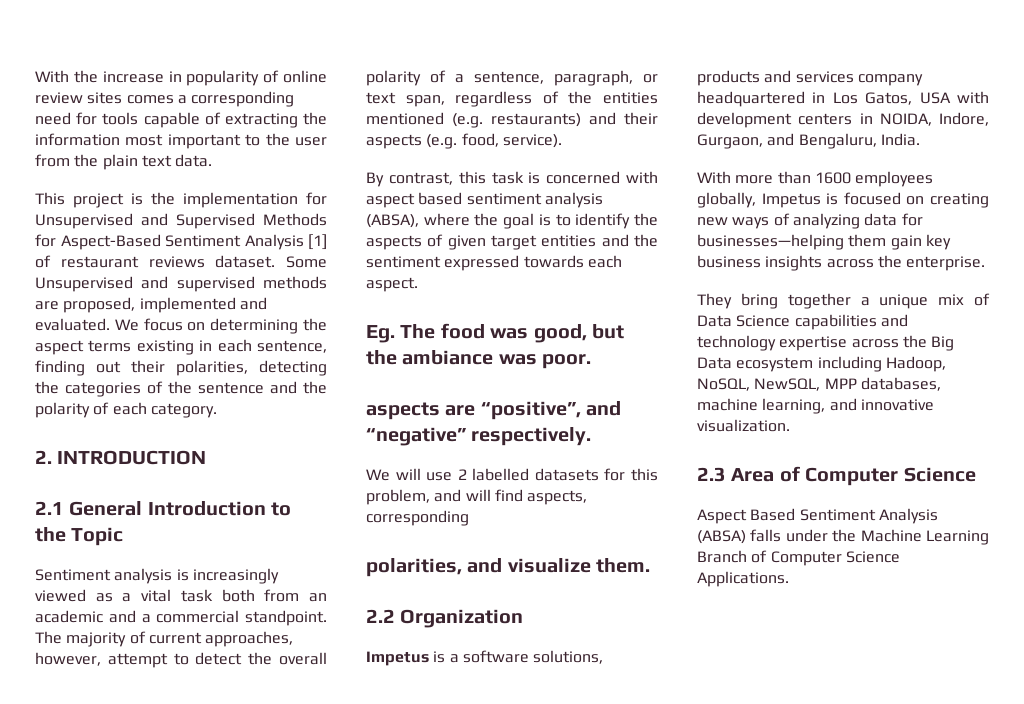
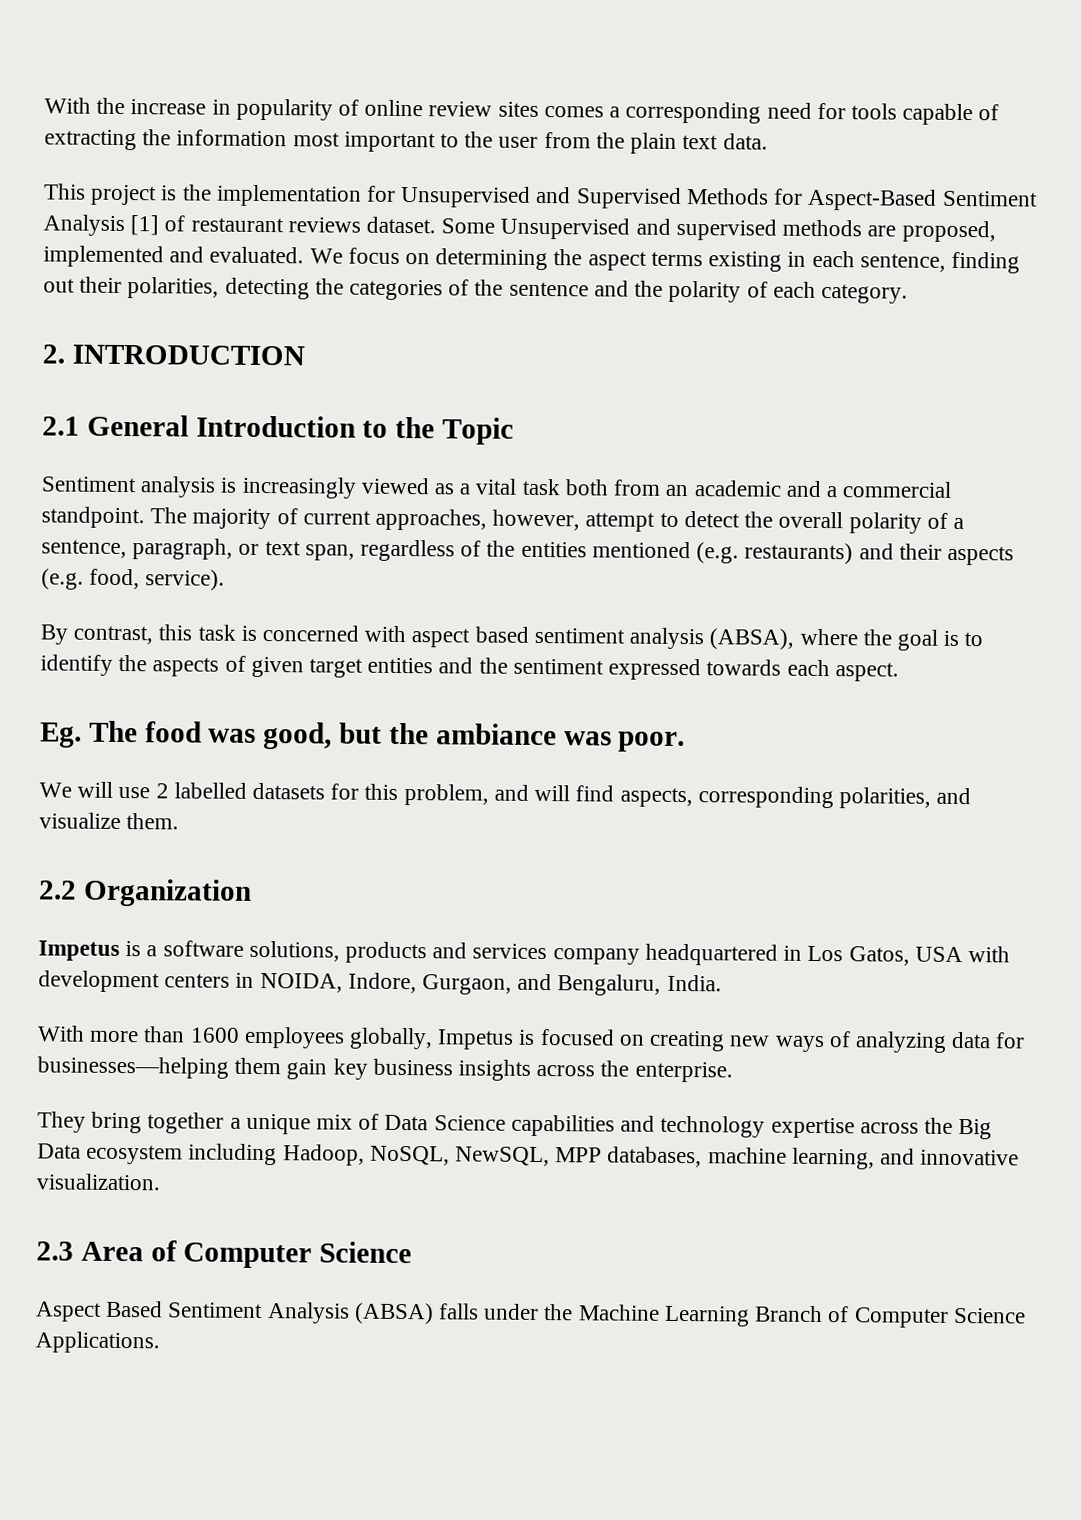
- aspects are “positive”, and “negative” respectively.
- We will use 2 labelled datasets for this problem, and will find aspects, corresponding
- polarities, and visualize them.
+ We will use 2 labelled datasets for this problem, and will find aspects, corresponding polarities, and visualize them.

